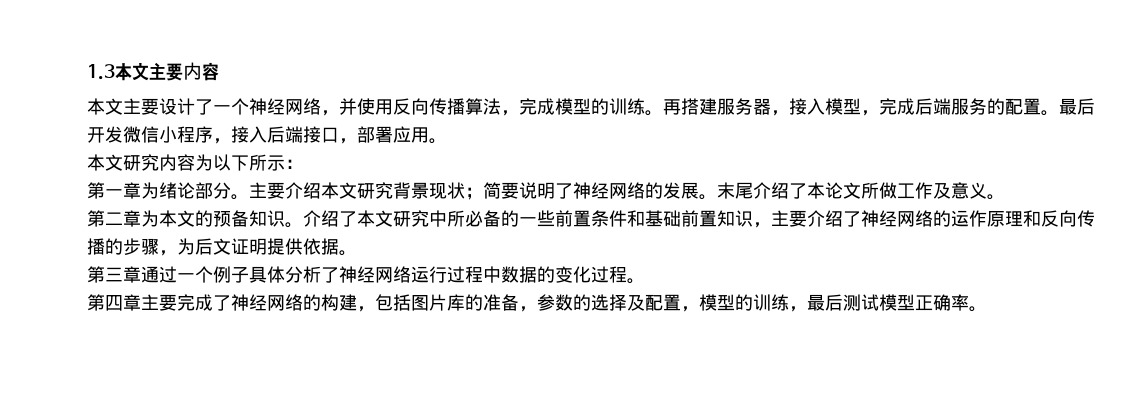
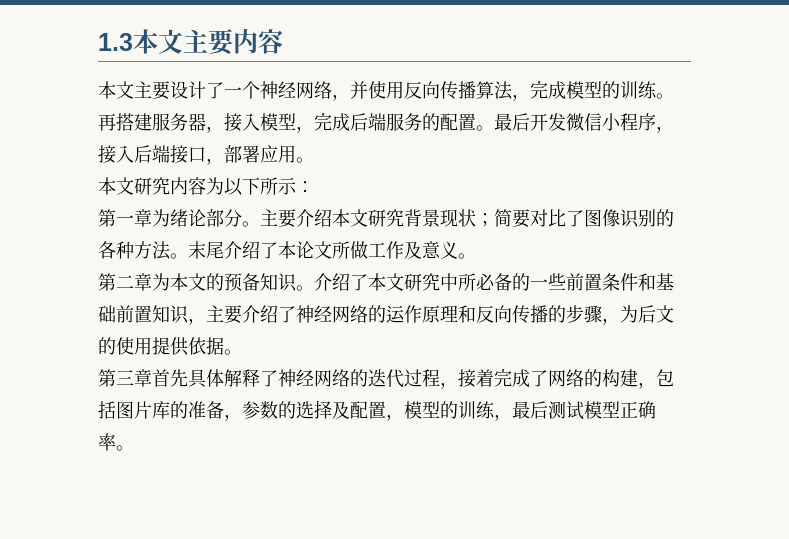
- 主要介绍本文研究背景现状；简要说明了神经网络的发展。
+ 主要介绍本文研究背景现状；简要对比了图像识别的各种方法。
- 介绍了本文研究中所必备的一些前置条件和基础前置知识，主要介绍了神经网络的运作原理和反向传播的步骤，为后文证明提供依据。
+ 介绍了本文研究中所必备的一些前置条件和基础前置知识，主要介绍了神经网络的运作原理和反向传播的步骤，为后文的使用提供依据。
- 第三章通过一个例子具体分析了神经网络运行过程中数据的变化过程。
- 第四章主要完成了神经网络的构建，包括图片库的准备，参数的选择及配置，模型的训练，最后测试模型正确率。
+ 第三章首先具体解释了神经网络的迭代过程，接着完成了网络的构建，包括图片库的准备，参数的选择及配置，模型的训练，最后测试模型正确率。

